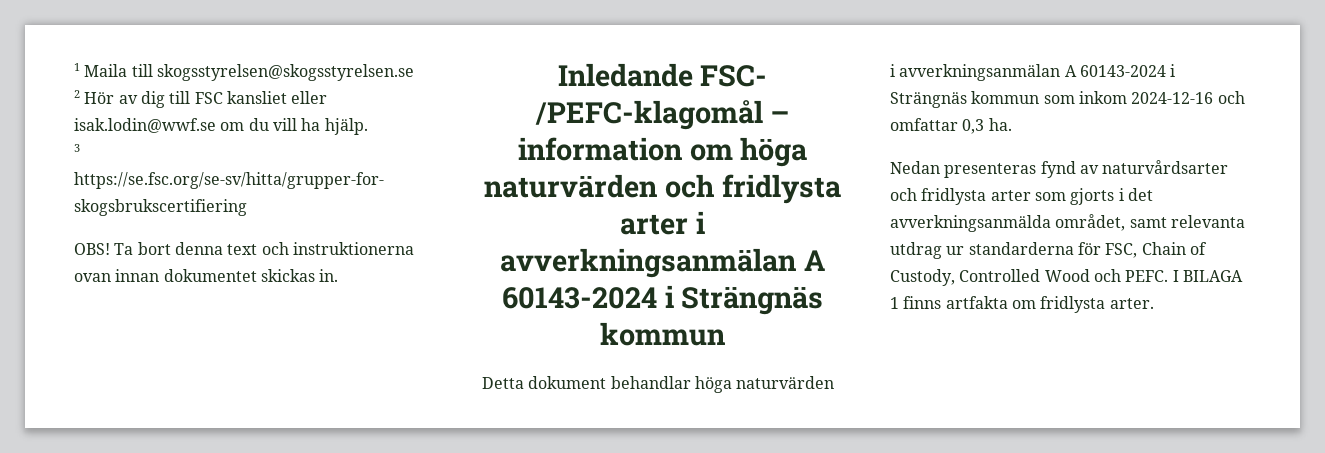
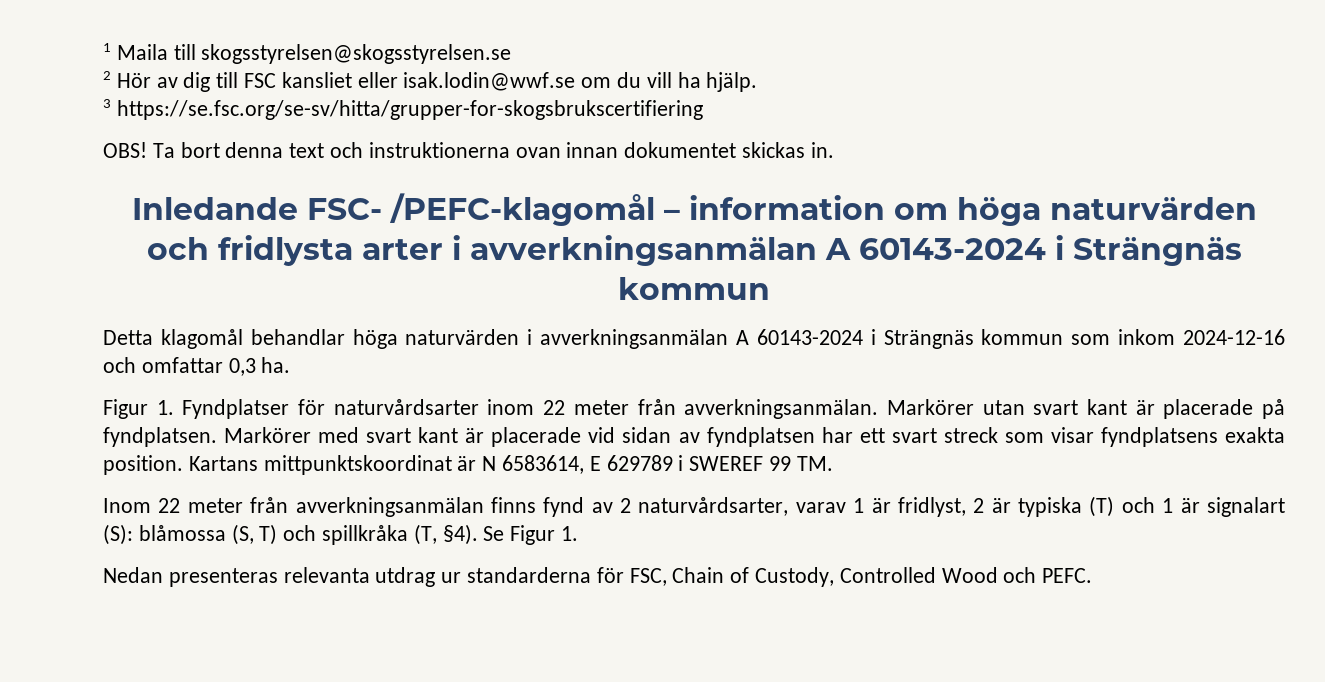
- Detta dokument behandlar höga naturvärden i avverkningsanmälan A 60143-2024 i Strängnäs kommun som inkom 2024-12-16 och omfattar 0,3 ha.
+ Detta klagomål behandlar höga naturvärden i avverkningsanmälan A 60143-2024 i Strängnäs kommun som inkom 2024-12-16 och omfattar 0,3 ha.
- Nedan presenteras fynd av naturvårdsarter och fridlysta arter som gjorts i det avverkningsanmälda området, samt relevanta utdrag ur standarderna för FSC, Chain of Custody, Controlled Wood och PEFC. I BILAGA 1 finns artfakta om fridlysta arter.
+ Figur 1. Fyndplatser för naturvårdsarter inom 22 meter från avverkningsanmälan. Markörer utan svart kant är placerade på fyndplatsen. Markörer med svart kant är placerade vid sidan av fyndplatsen har ett svart streck som visar fyndplatsens exakta position. Kartans mittpunktskoordinat är N 6583614, E 629789 i SWEREF 99 TM.
+ Inom 22 meter från avverkningsanmälan finns fynd av 2 naturvårdsarter, varav 1 är fridlyst, 2 är typiska (T) och 1 är signalart (S): blåmossa (S, T) och spillkråka (T, §4). Se Figur 1.
+ Nedan presenteras relevanta utdrag ur standarderna för FSC, Chain of Custody, Controlled Wood och PEFC.

